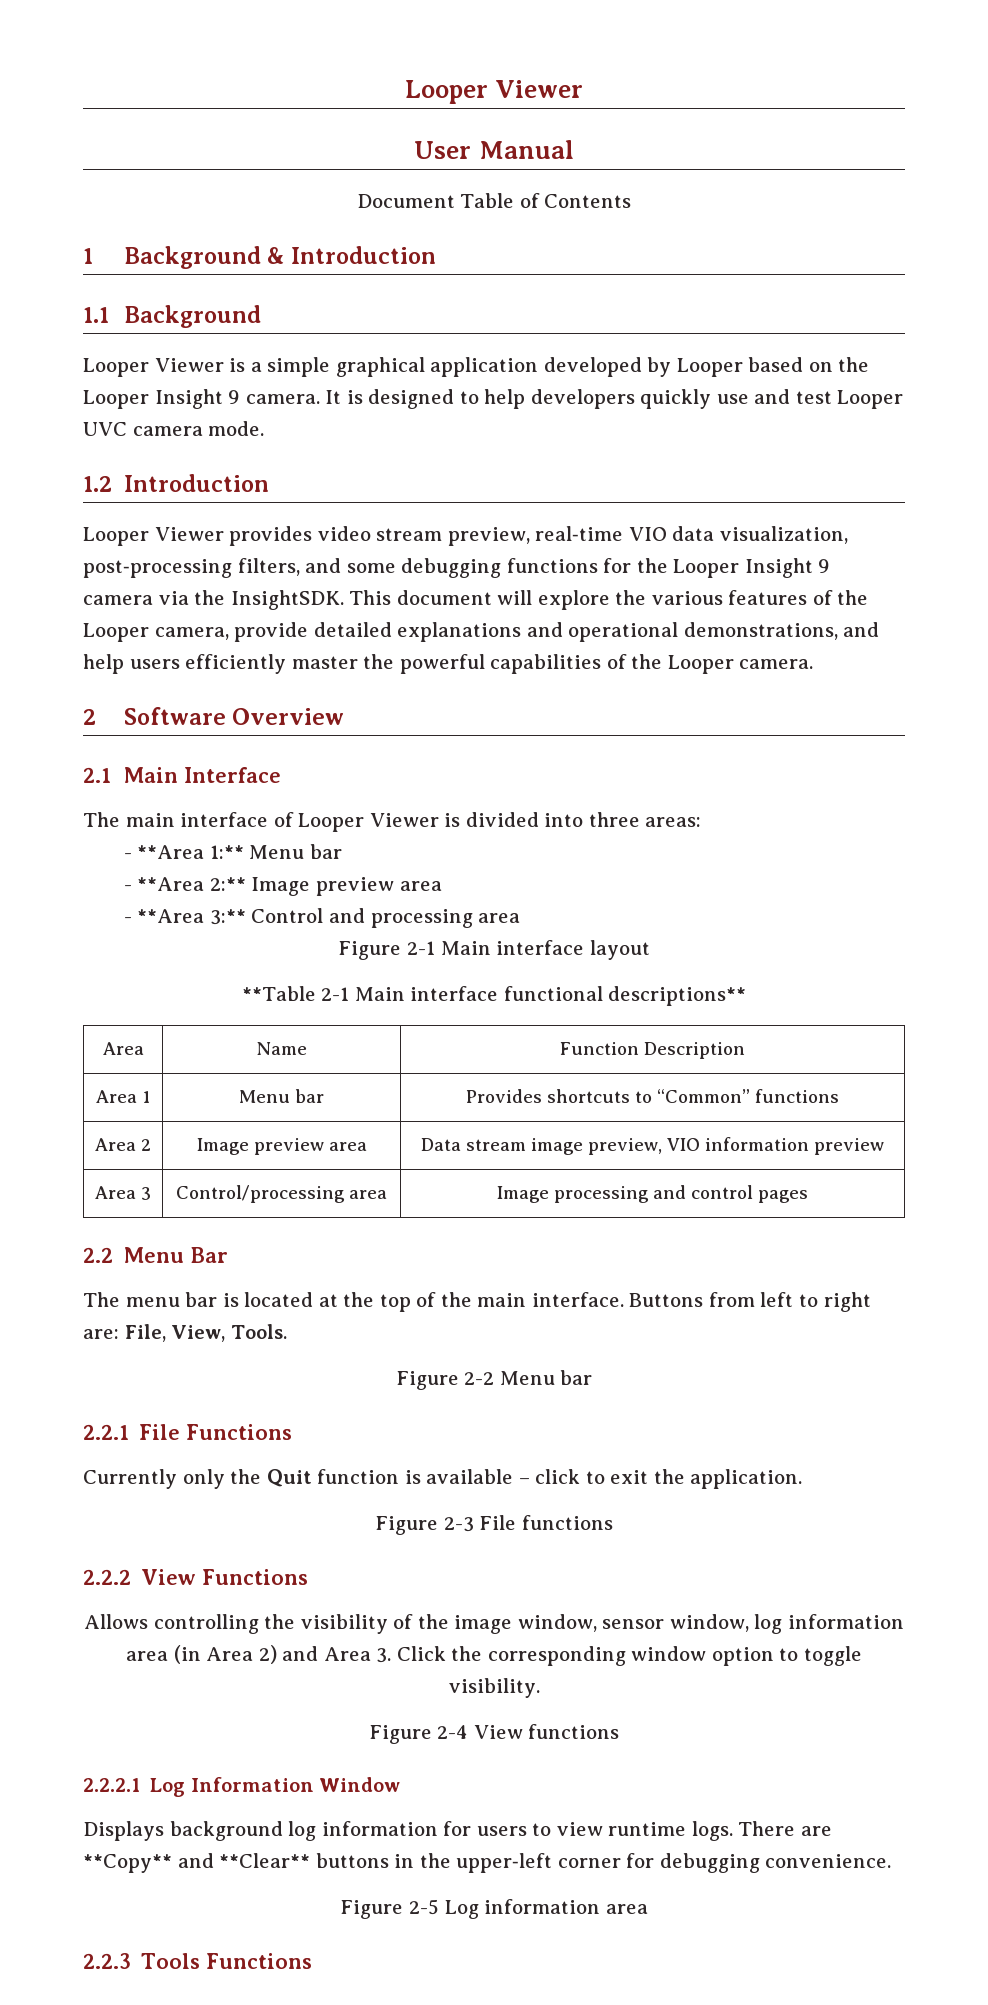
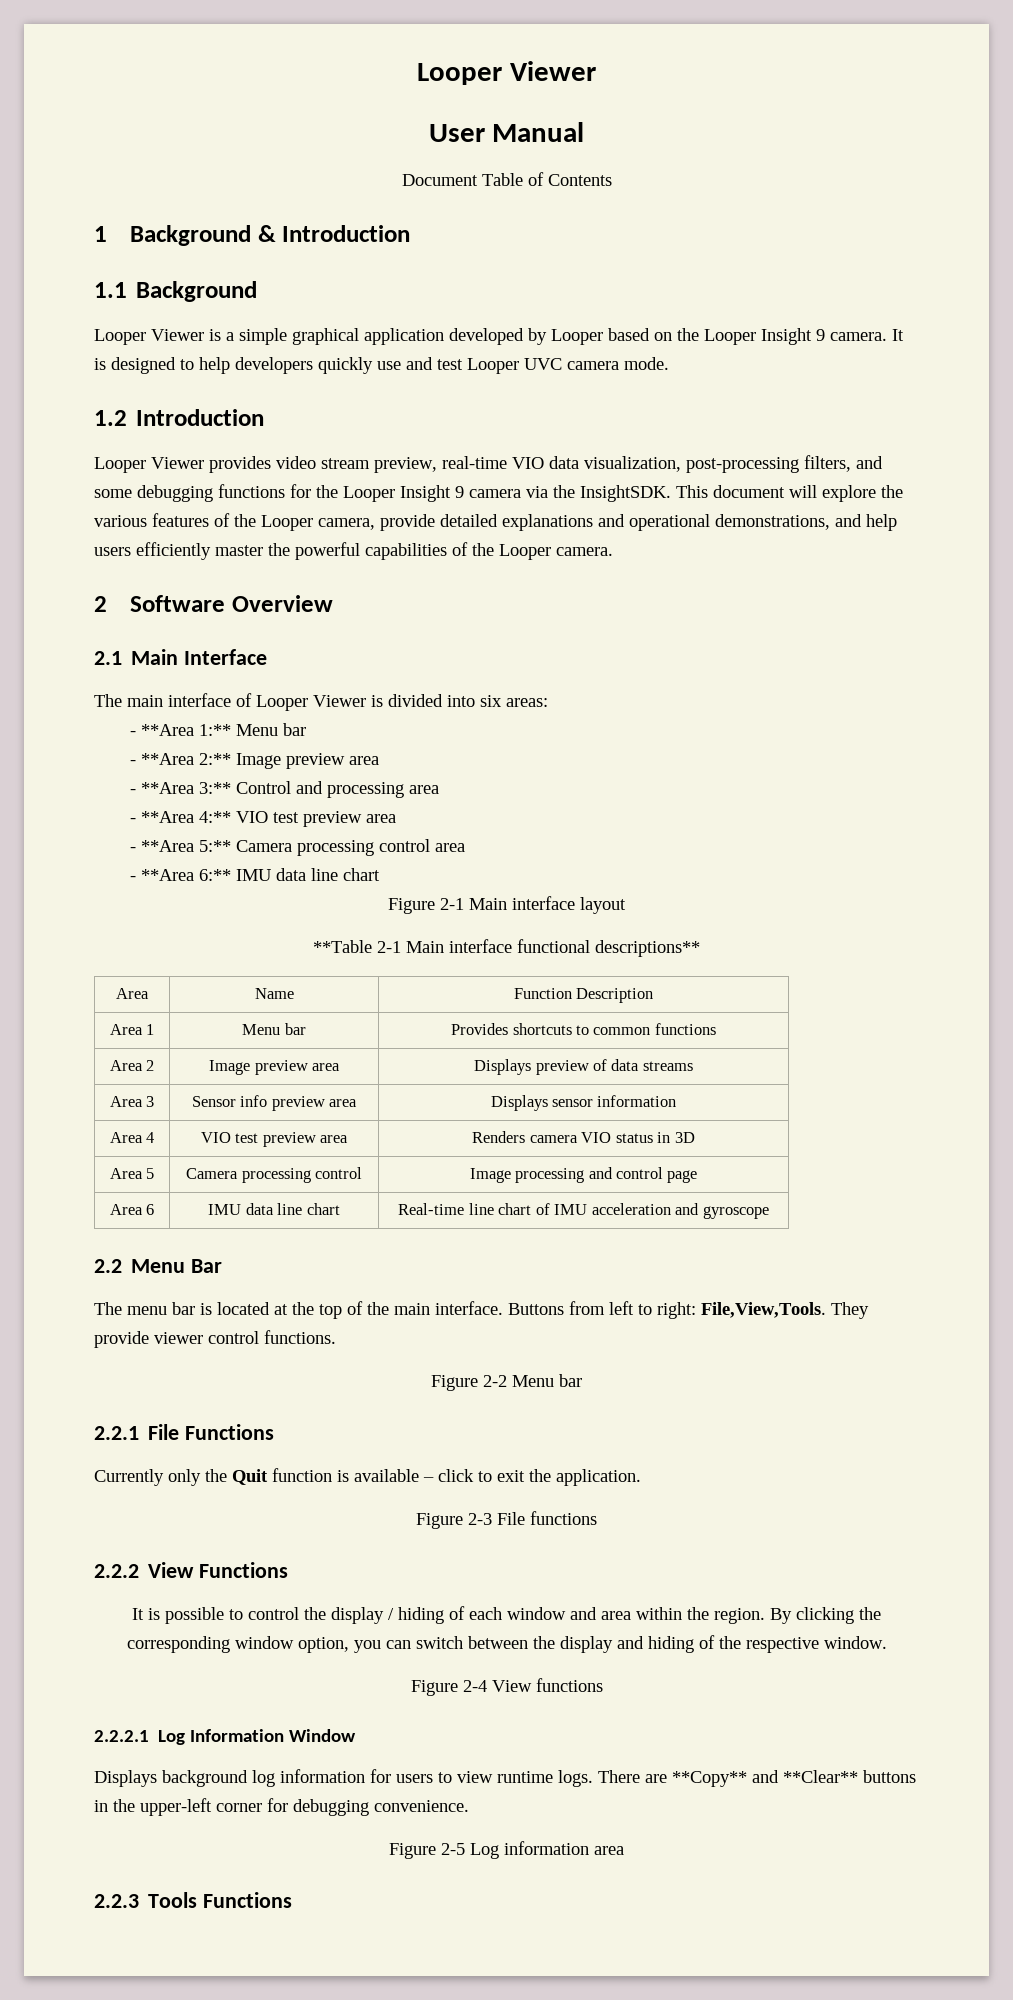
- The main interface of Looper Viewer is divided into three areas:
+ The main interface of Looper Viewer is divided into six areas:
+ - **Area 4:** VIO test preview area
+ - **Area 5:** Camera processing control area
+ - **Area 6:** IMU data line chart
- Area 1 | Menu bar | Provides shortcuts to “Common” functions
+ Area 1 | Menu bar | Provides shortcuts to common functions
- Area 2 | Image preview area | Data stream image preview, VIO information preview
- Area 3 | Control/processing area | Image processing and control pages
+ Area 2 | Image preview area | Displays preview of data streams
+ Area 3 | Sensor info preview area | Displays sensor information
+ Area 4 | VIO test preview area | Renders camera VIO status in 3D
+ Area 5 | Camera processing control | Image processing and control page
+ Area 6 | IMU data line chart | Real-time line chart of IMU acceleration and gyroscope
- Buttons from left to right are: File, View, Tools.
+ Buttons from left to right: File,View,Tools. They provide viewer control functions.
- Allows controlling the visibility of the image window, sensor window, log information area (in Area 2) and Area 3. Click the corresponding window option to toggle visibility.
+ It is possible to control the display / hiding of each window and area within the region. By clicking the corresponding window option, you can switch between the display and hiding of the respective window.

